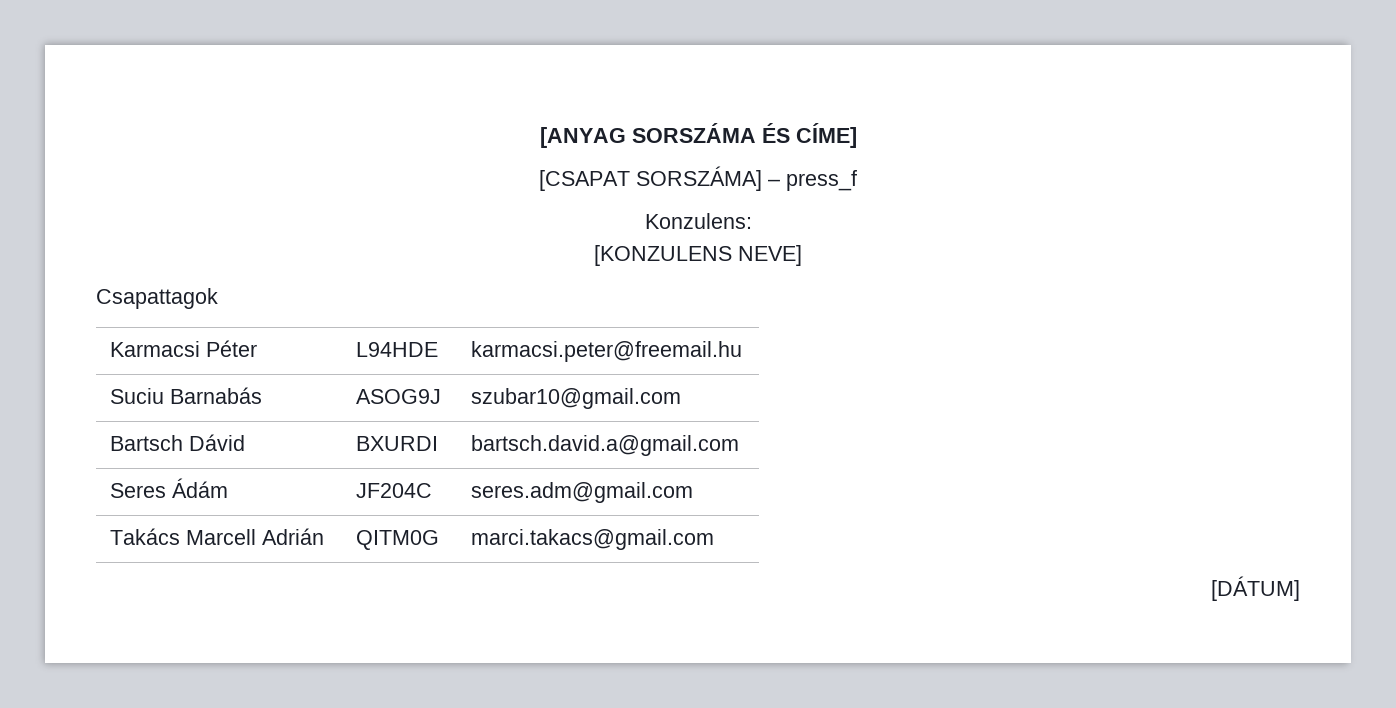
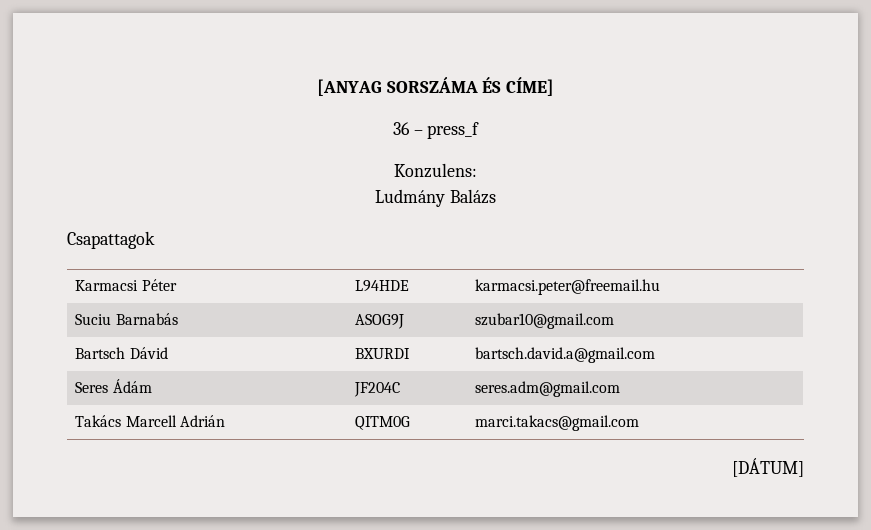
- [CSAPAT SORSZÁMA] – press_f
+ 36 – press_f
- [KONZULENS NEVE]
+ Ludmány Balázs

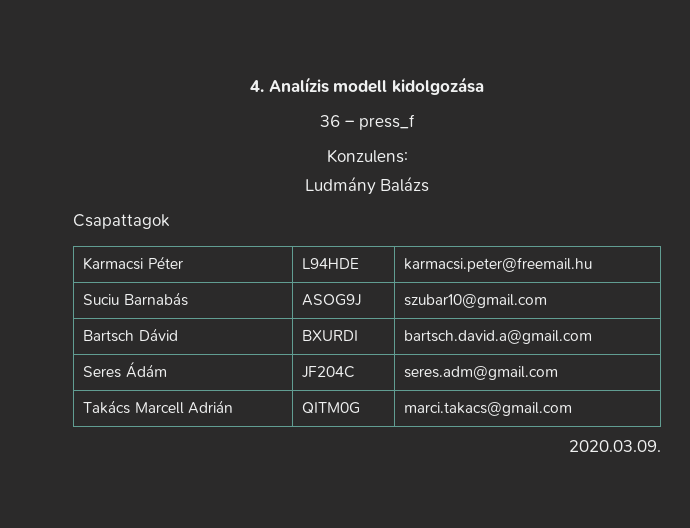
- [ANYAG SORSZÁMA ÉS CÍME]
+ 4. Analízis modell kidolgozása
- [DÁTUM]
+ 2020.03.09.

